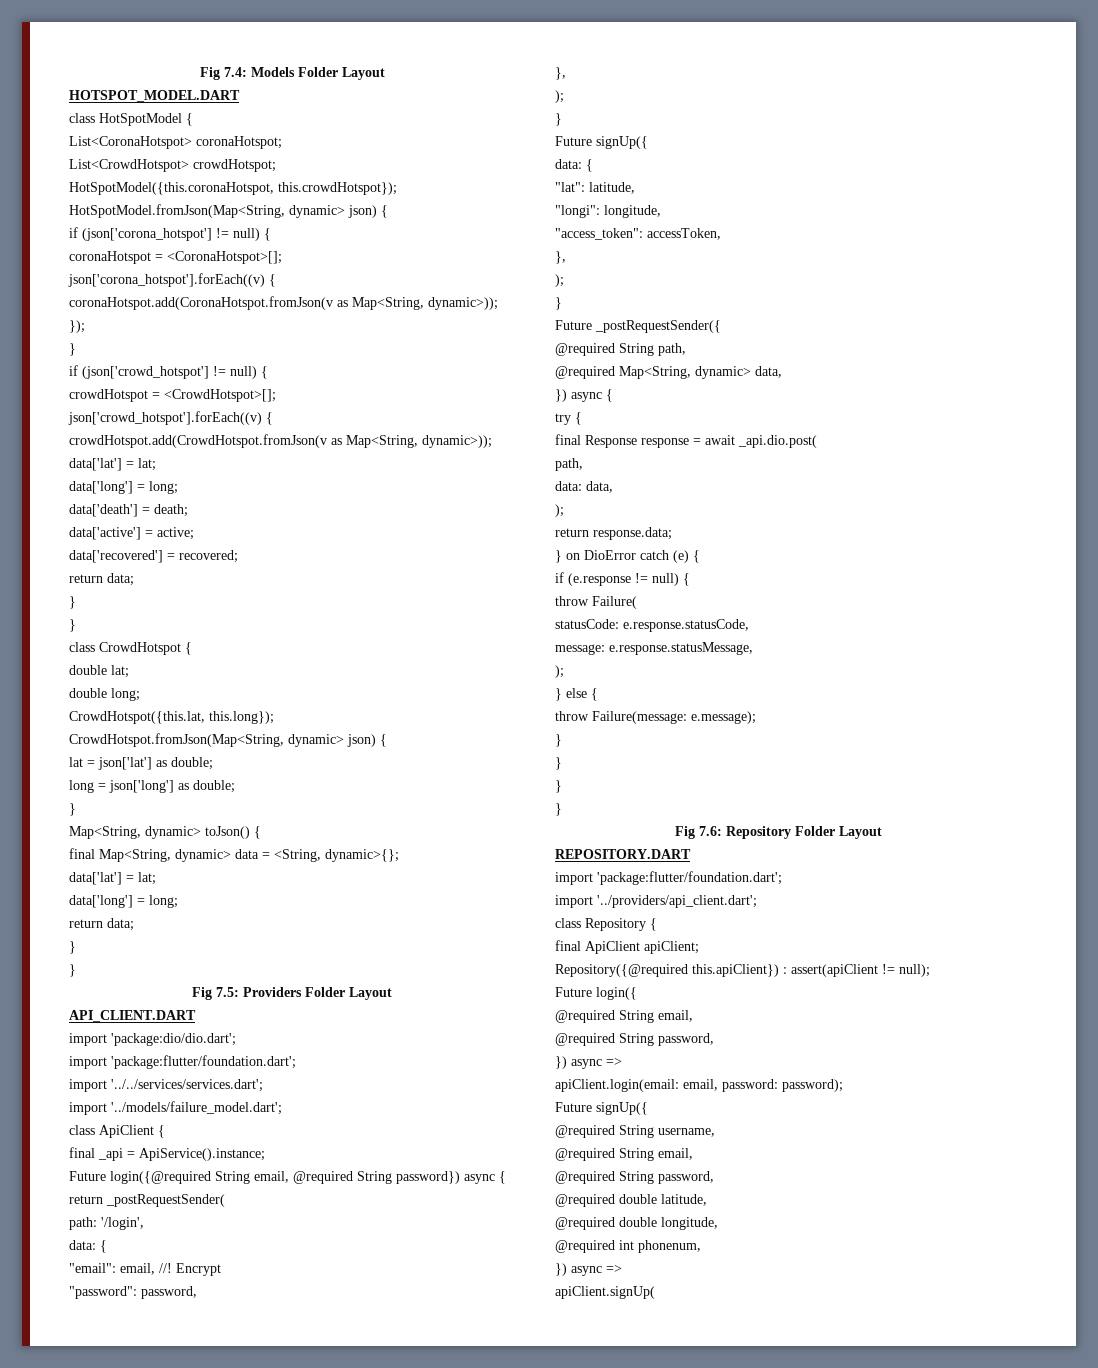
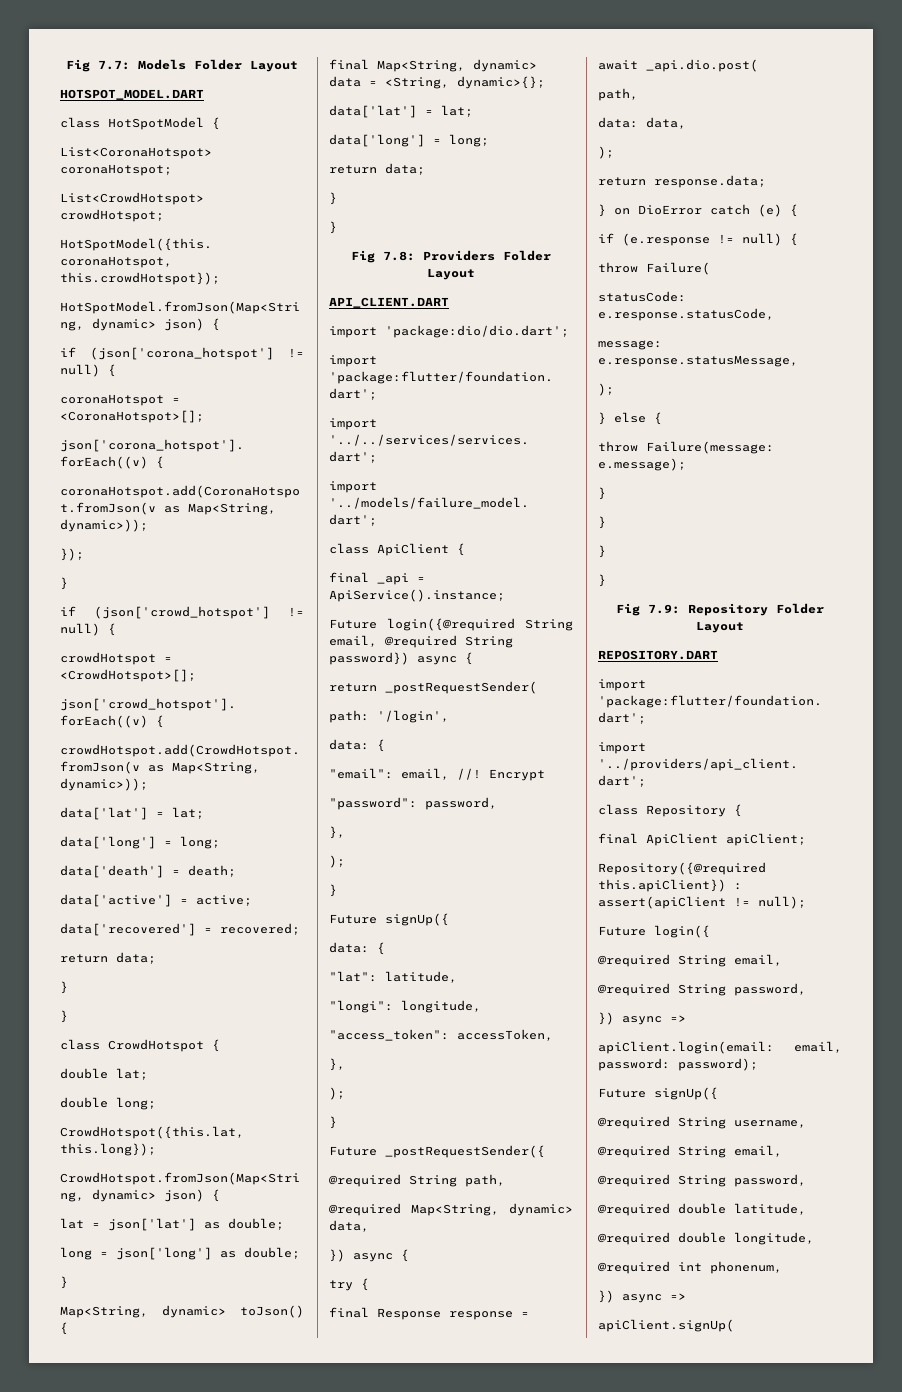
- Fig 7.4: Models Folder Layout
+ Fig 7.7: Models Folder Layout
- Fig 7.5: Providers Folder Layout
+ Fig 7.8: Providers Folder Layout
- Fig 7.6: Repository Folder Layout
+ Fig 7.9: Repository Folder Layout

